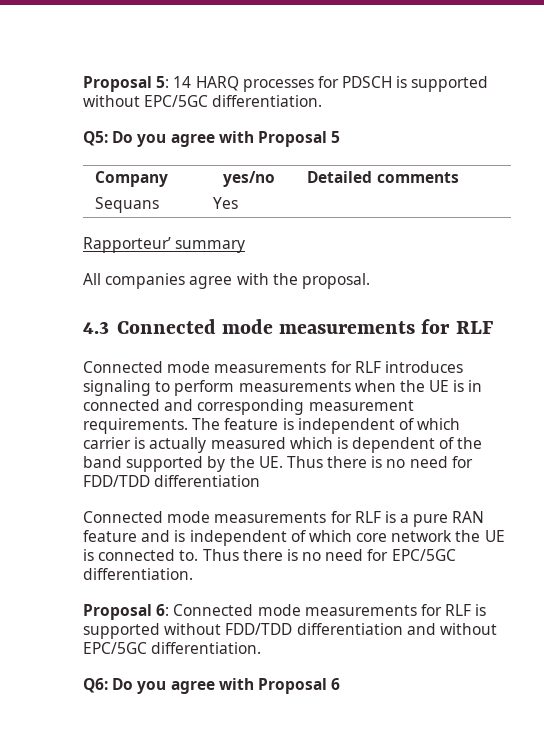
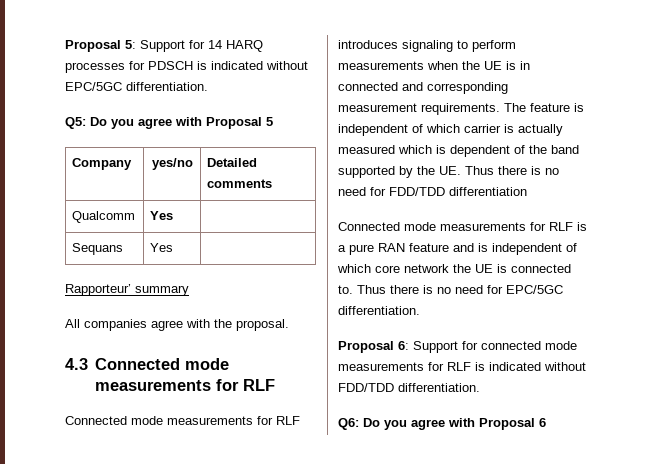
- Proposal 5: 14 HARQ processes for PDSCH is supported without EPC/5GC differentiation.
+ Proposal 5: Support for 14 HARQ processes for PDSCH is indicated without EPC/5GC differentiation.
+ Qualcomm | Yes |
- Proposal 6: Connected mode measurements for RLF is supported without FDD/TDD differentiation and without EPC/5GC differentiation.
+ Proposal 6: Support for connected mode measurements for RLF is indicated without FDD/TDD differentiation.

